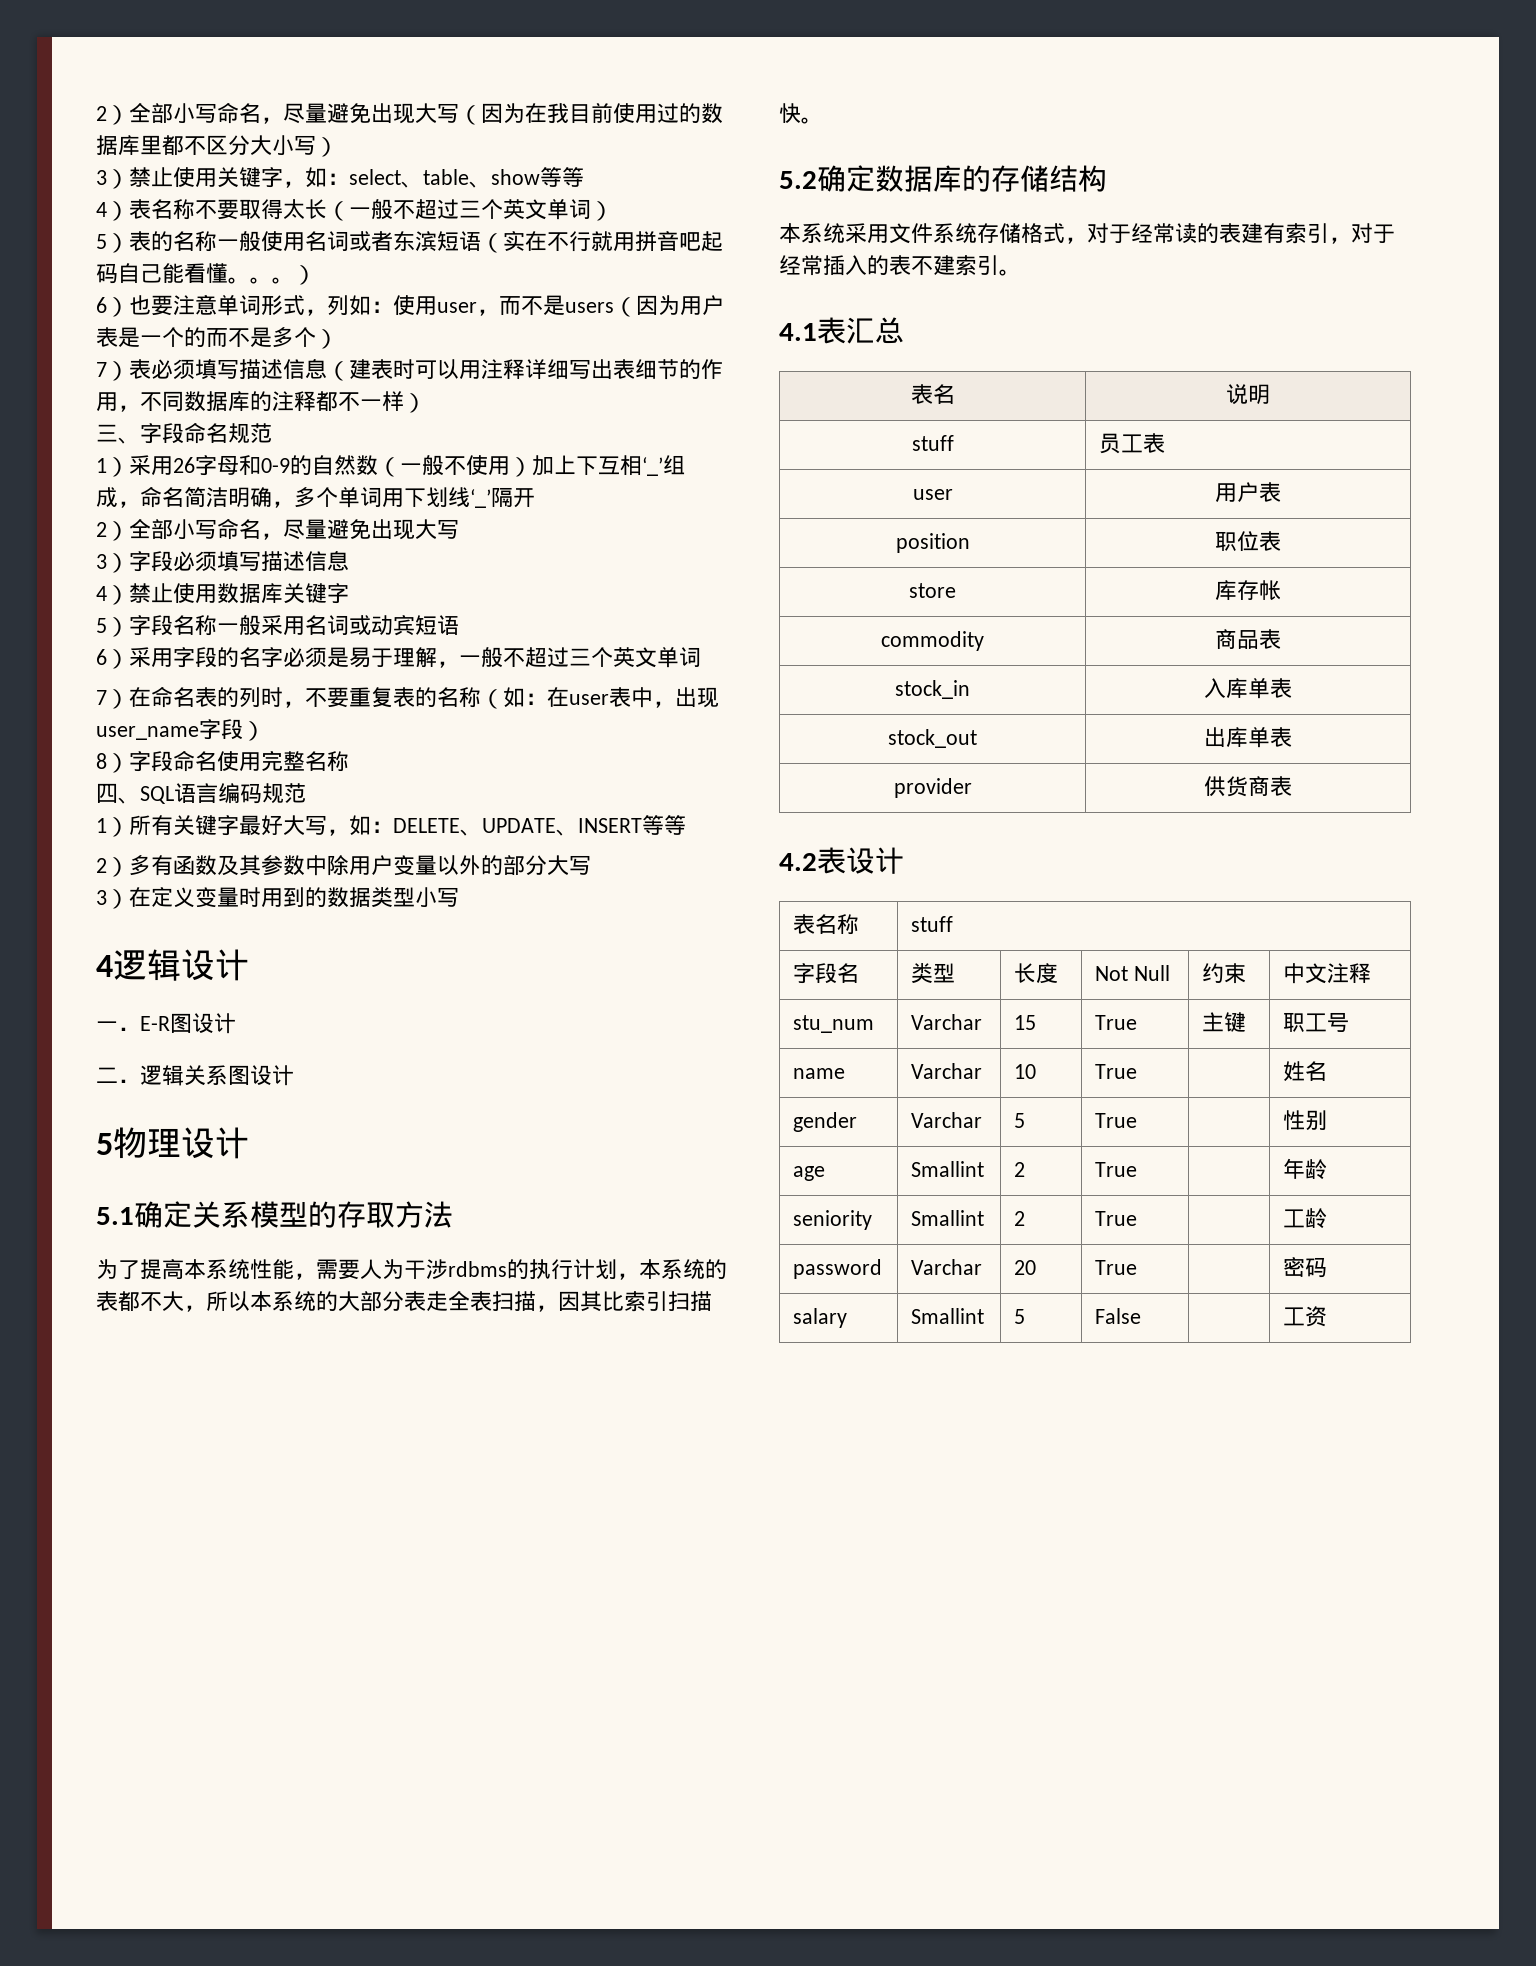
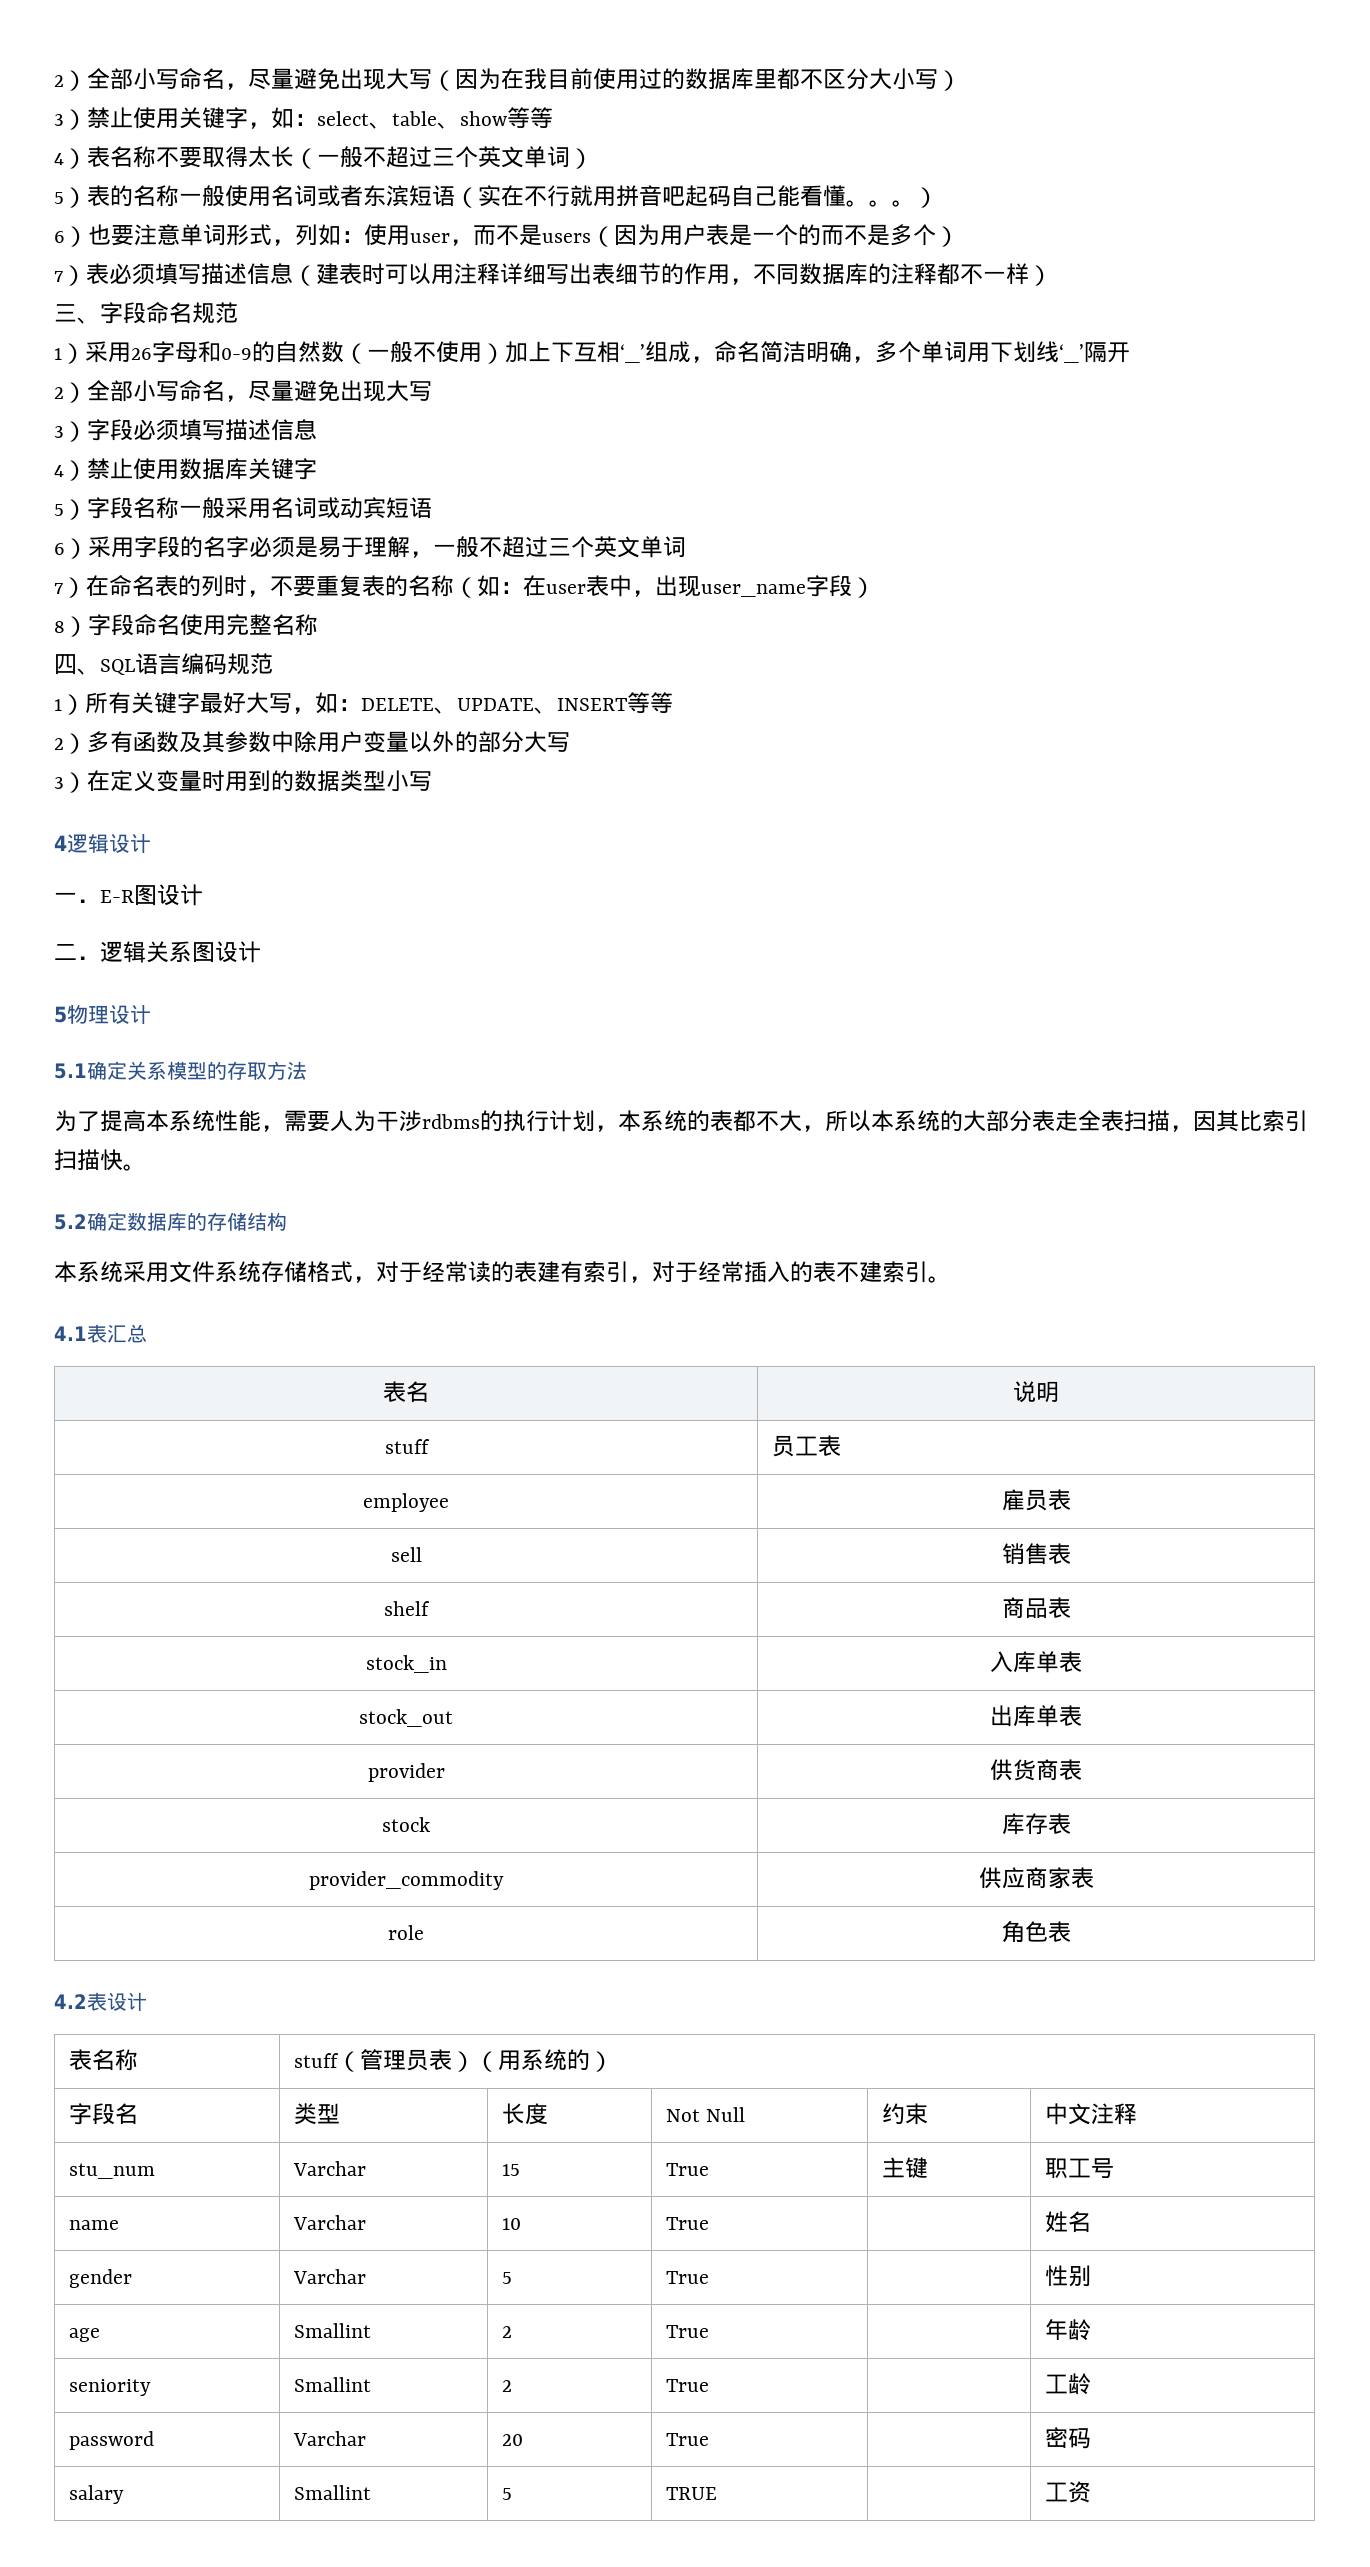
- user | 用户表
- position | 职位表
- store | 库存帐
- commodity | 商品表
+ employee | 雇员表
+ sell | 销售表
+ shelf | 商品表
+ stock | 库存表
+ provider_commodity | 供应商家表
+ role | 角色表
- 表名称 | stuff
+ 表名称 | stuff（管理员表）（用系统的）
- salary | Smallint | 5 | False | | 工资
+ salary | Smallint | 5 | TRUE | | 工资

